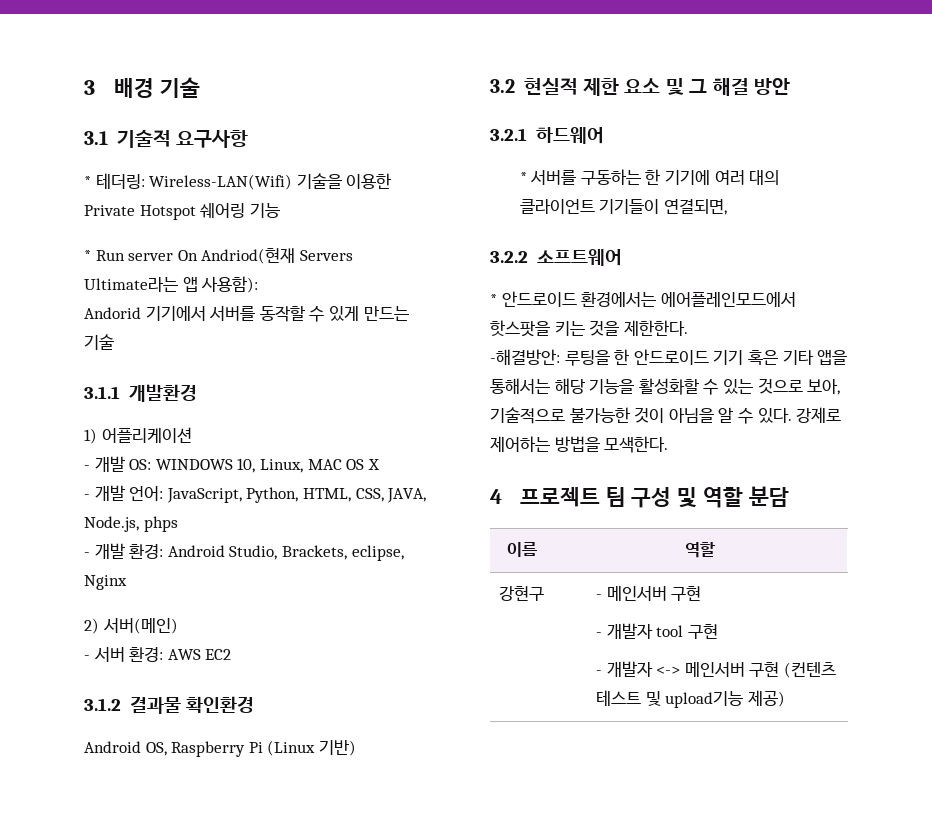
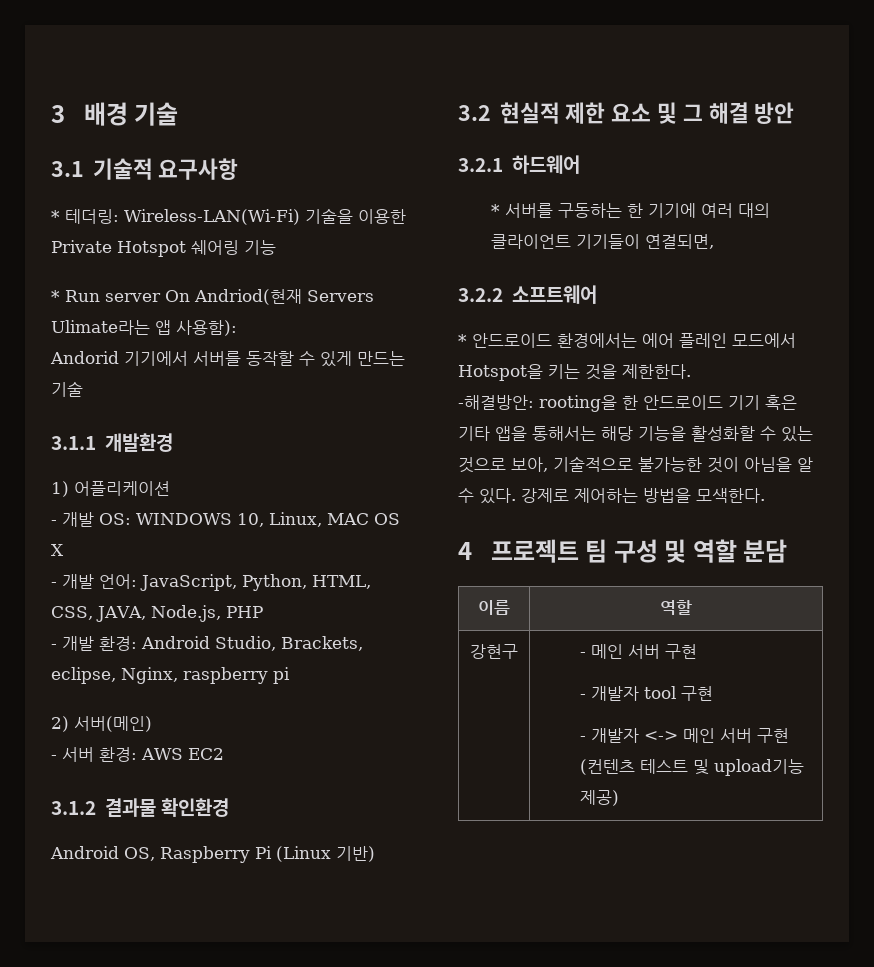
- * 테더링: Wireless-LAN(Wifi) 기술을 이용한 Private Hotspot 쉐어링 기능
+ * 테더링: Wireless-LAN(Wi-Fi) 기술을 이용한 Private Hotspot 쉐어링 기능
- * Run server On Andriod(현재 Servers Ultimate라는 앱 사용함):
+ * Run server On Andriod(현재 Servers Ulimate라는 앱 사용함):
- - 개발 언어: JavaScript, Python, HTML, CSS, JAVA, Node.js, phps
+ - 개발 언어: JavaScript, Python, HTML, CSS, JAVA, Node.js, PHP
- - 개발 환경: Android Studio, Brackets, eclipse, Nginx
+ - 개발 환경: Android Studio, Brackets, eclipse, Nginx, raspberry pi
- * 안드로이드 환경에서는 에어플레인모드에서 핫스팟을 키는 것을 제한한다.
+ * 안드로이드 환경에서는 에어 플레인 모드에서 Hotspot을 키는 것을 제한한다.
- -해결방안: 루팅을 한 안드로이드 기기 혹은 기타 앱을 통해서는 해당 기능을 활성화할 수 있는 것으로 보아, 기술적으로 불가능한 것이 아님을 알 수 있다.
+ -해결방안: rooting을 한 안드로이드 기기 혹은 기타 앱을 통해서는 해당 기능을 활성화할 수 있는 것으로 보아, 기술적으로 불가능한 것이 아님을 알 수 있다.
- 강현구 | - 메인서버 구현
+ 강현구 | - 메인 서버 구현
  - 개발자 tool 구현
- - 개발자 <-> 메인서버 구현 (컨텐츠 테스트 및 upload기능 제공)
+ - 개발자 <-> 메인 서버 구현 (컨텐츠 테스트 및 upload기능 제공)

